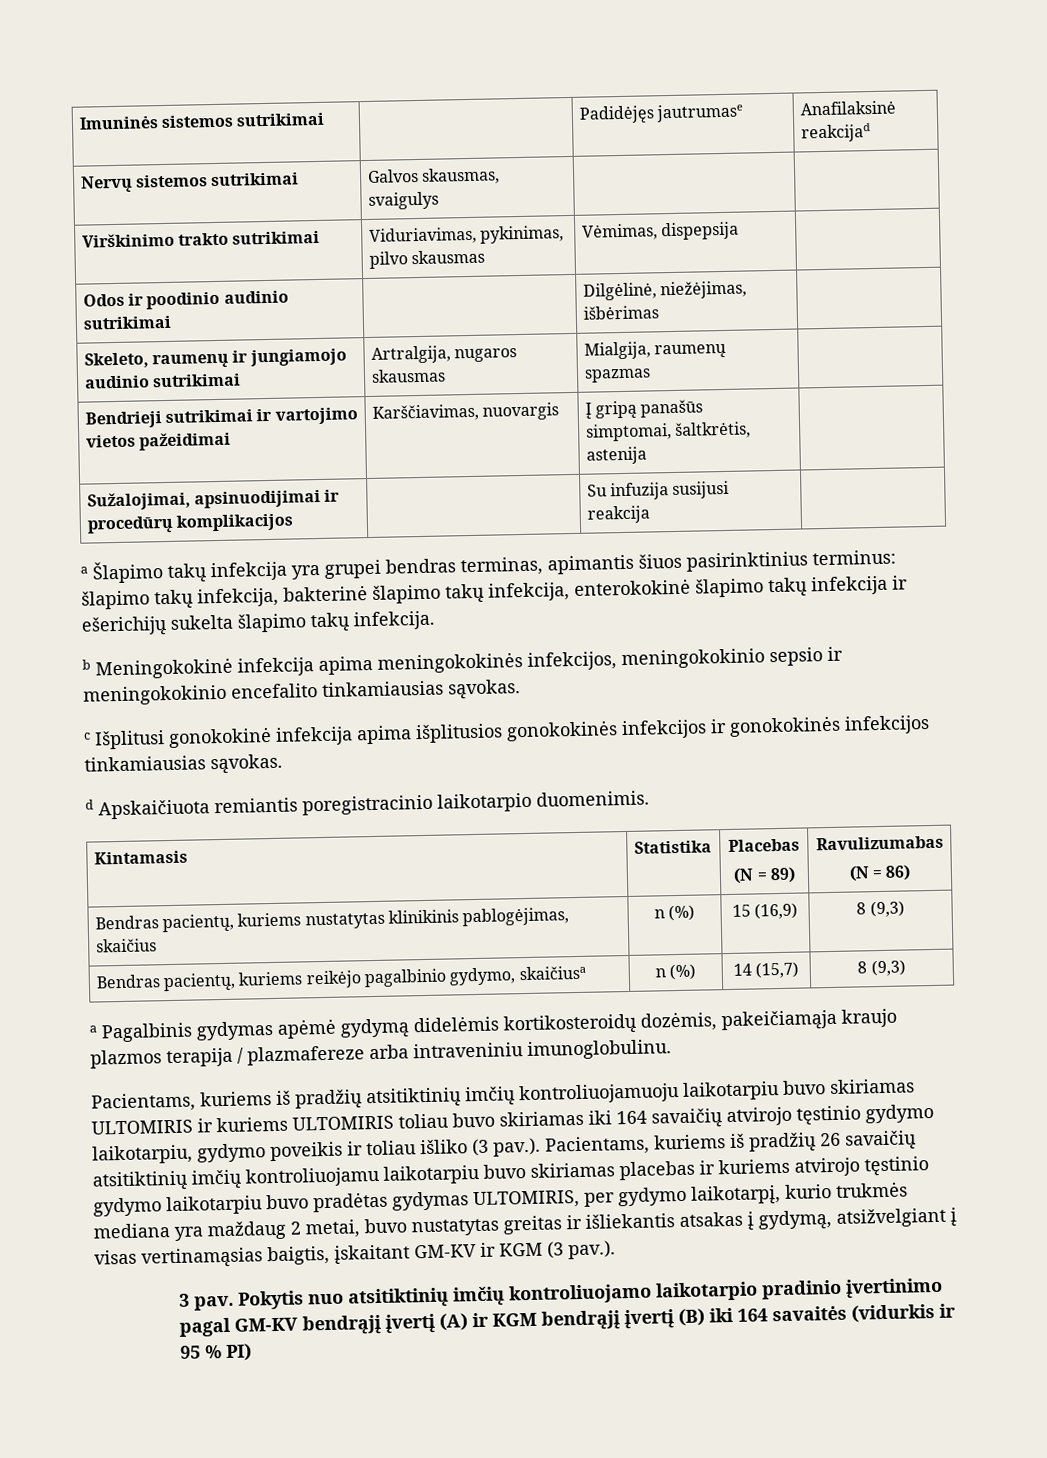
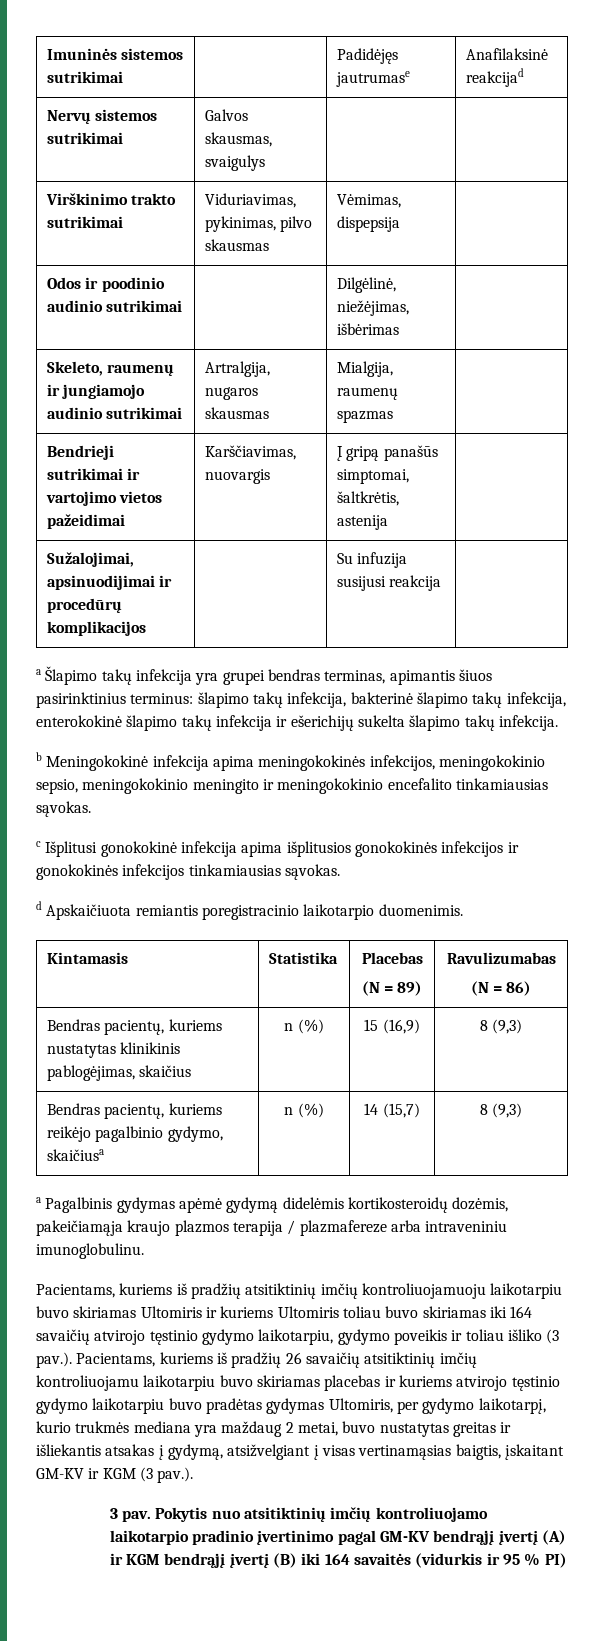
- b Meningokokinė infekcija apima meningokokinės infekcijos, meningokokinio sepsio ir meningokokinio encefalito tinkamiausias sąvokas.
+ b Meningokokinė infekcija apima meningokokinės infekcijos, meningokokinio sepsio, meningokokinio meningito ir meningokokinio encefalito tinkamiausias sąvokas.
- Pacientams, kuriems iš pradžių atsitiktinių imčių kontroliuojamuoju laikotarpiu buvo skiriamas ULTOMIRIS ir kuriems ULTOMIRIS toliau buvo skiriamas iki 164 savaičių atvirojo tęstinio gydymo laikotarpiu, gydymo poveikis ir toliau išliko (3 pav.). Pacientams, kuriems iš pradžių 26 savaičių atsitiktinių imčių kontroliuojamu laikotarpiu buvo skiriamas placebas ir kuriems atvirojo tęstinio gydymo laikotarpiu buvo pradėtas gydymas ULTOMIRIS, per gydymo laikotarpį, kurio trukmės mediana yra maždaug 2 metai, buvo nustatytas greitas ir išliekantis atsakas į gydymą, atsižvelgiant į visas vertinamąsias baigtis, įskaitant GM-KV ir KGM (3 pav.).
+ Pacientams, kuriems iš pradžių atsitiktinių imčių kontroliuojamuoju laikotarpiu buvo skiriamas Ultomiris ir kuriems Ultomiris toliau buvo skiriamas iki 164 savaičių atvirojo tęstinio gydymo laikotarpiu, gydymo poveikis ir toliau išliko (3 pav.). Pacientams, kuriems iš pradžių 26 savaičių atsitiktinių imčių kontroliuojamu laikotarpiu buvo skiriamas placebas ir kuriems atvirojo tęstinio gydymo laikotarpiu buvo pradėtas gydymas Ultomiris, per gydymo laikotarpį, kurio trukmės mediana yra maždaug 2 metai, buvo nustatytas greitas ir išliekantis atsakas į gydymą, atsižvelgiant į visas vertinamąsias baigtis, įskaitant GM-KV ir KGM (3 pav.).

